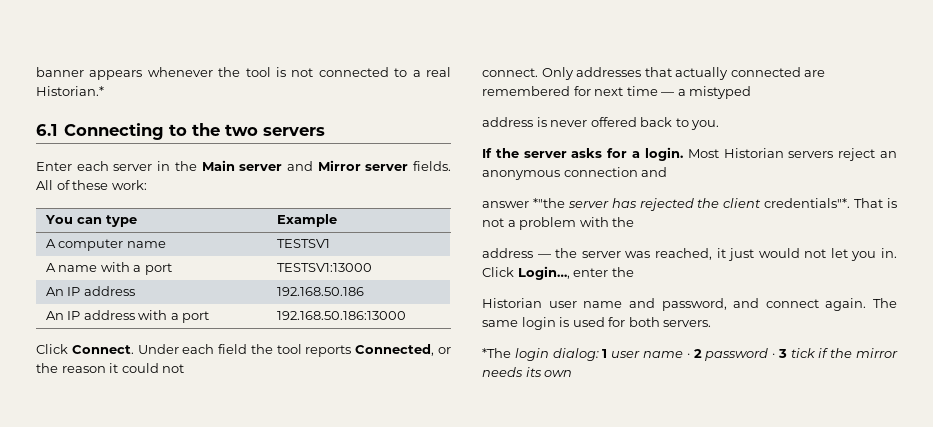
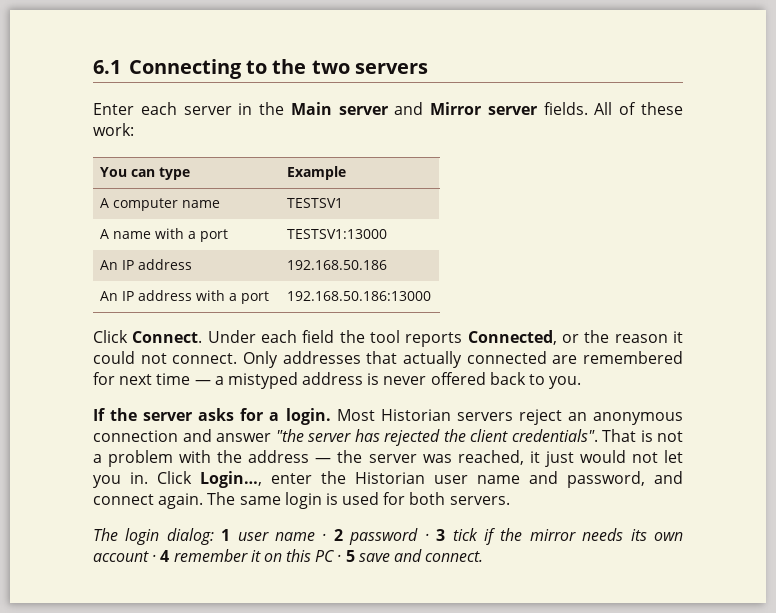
- banner appears whenever the tool is not connected to a real Historian.*
- Under each field the tool reports Connected, or the reason it could not
- connect.
+ Under each field the tool reports Connected, or the reason it could not connect.
- Only addresses that actually connected are remembered for next time — a mistyped
- address is never offered back to you.
+ Only addresses that actually connected are remembered for next time — a mistyped address is never offered back to you.
- Most Historian servers reject an anonymous connection and
- answer *"the server has rejected the client credentials"*.
+ Most Historian servers reject an anonymous connection and answer "the server has rejected the client credentials".
- That is not a problem with the
- address — the server was reached, it just would not let you in.
+ That is not a problem with the address — the server was reached, it just would not let you in.
- Click Login…, enter the
- Historian user name and password, and connect again.
+ Click Login…, enter the Historian user name and password, and connect again.
- *The login dialog: 1 user name · 2 password · 3 tick if the mirror needs its own
+ The login dialog: 1 user name · 2 password · 3 tick if the mirror needs its own account · 4 remember it on this PC · 5 save and connect.

